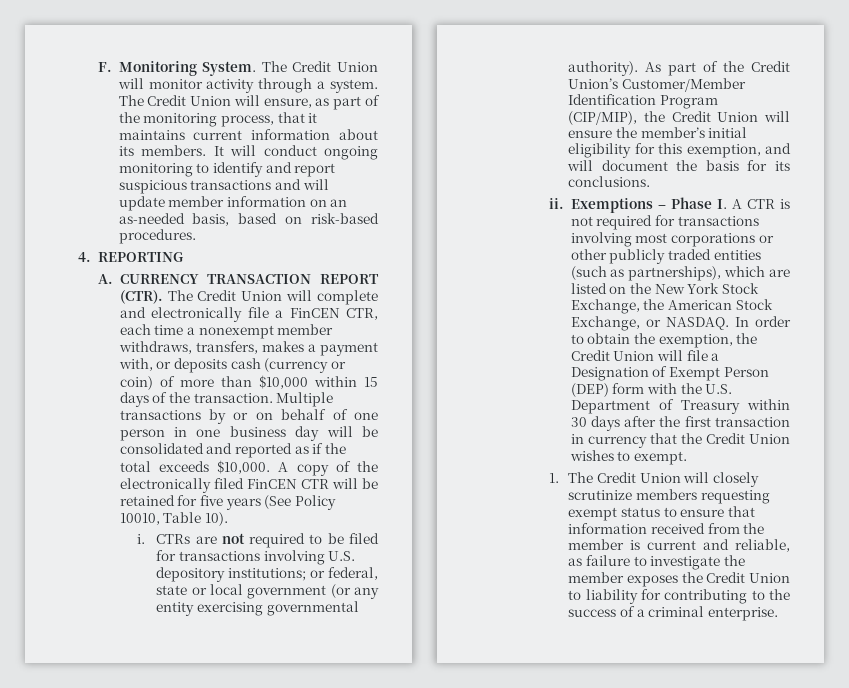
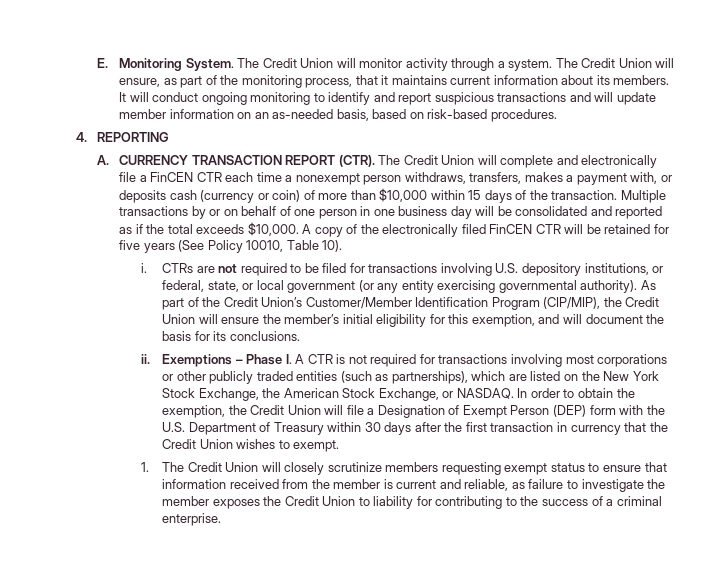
- F. Monitoring System.
+ E. Monitoring System.
- The Credit Union will complete and electronically file a FinCEN CTR, each time a nonexempt member withdraws, transfers, makes a payment with, or deposits cash (currency or coin) of more than $10,000 within 15 days of the transaction.
+ The Credit Union will complete and electronically file a FinCEN CTR each time a nonexempt person withdraws, transfers, makes a payment with, or deposits cash (currency or coin) of more than $10,000 within 15 days of the transaction.
- CTRs are not required to be filed for transactions involving U.S. depository institutions; or federal, state or local government (or any entity exercising governmental authority).
+ CTRs are not required to be filed for transactions involving U.S. depository institutions, or federal, state, or local government (or any entity exercising governmental authority).

